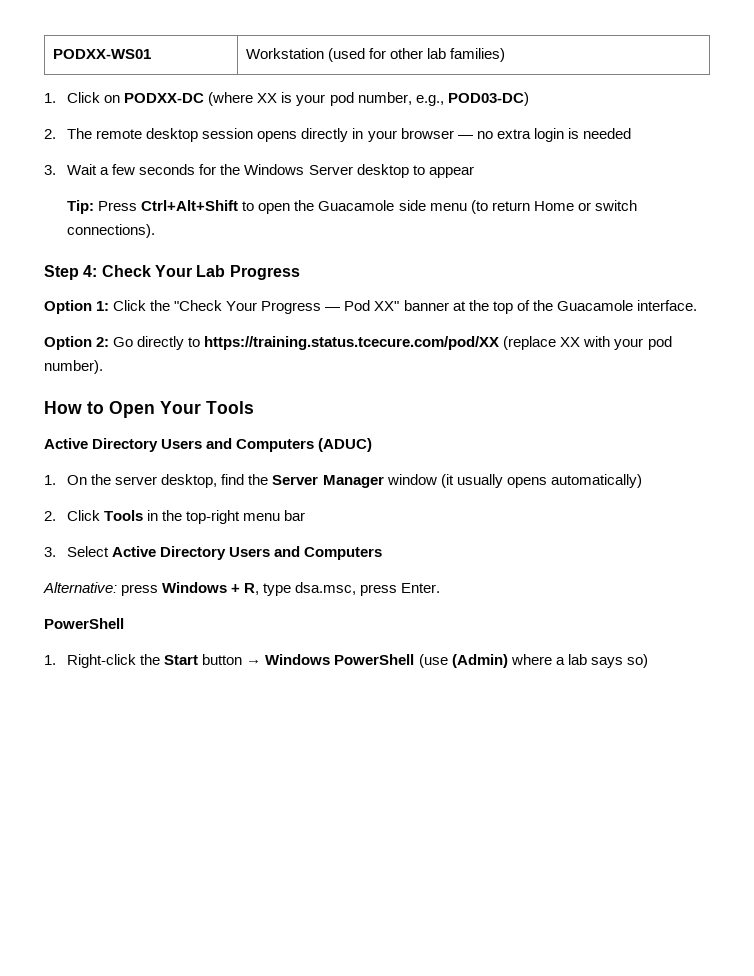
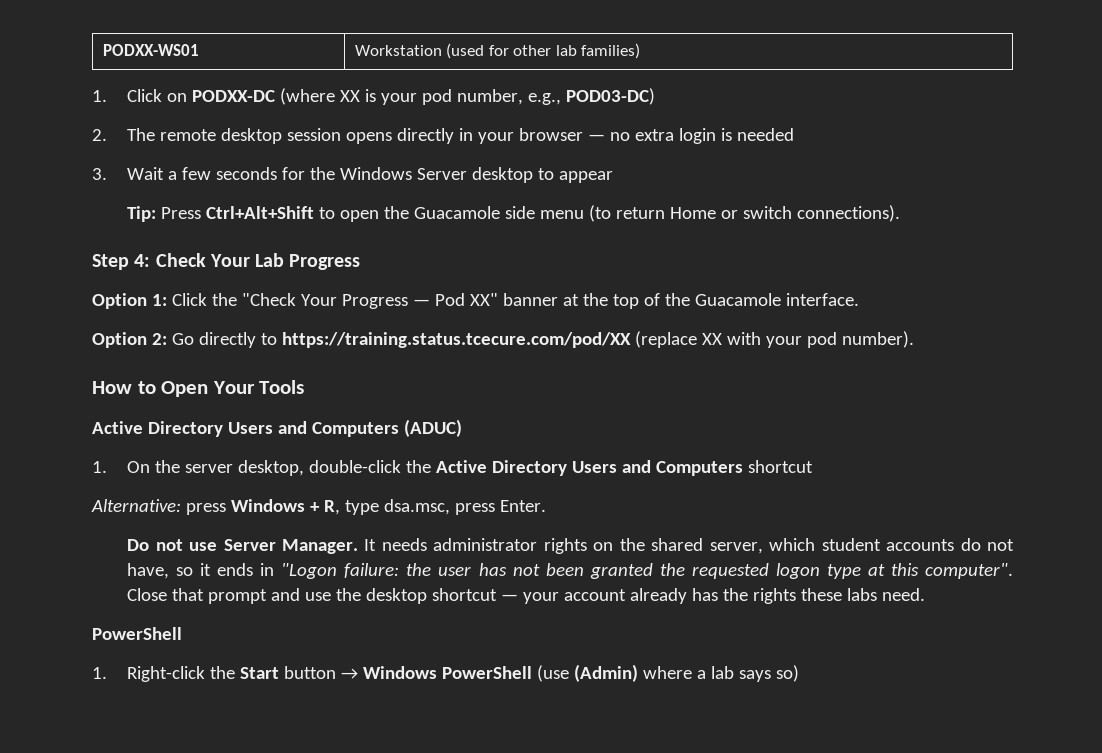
- 1. On the server desktop, find the Server Manager window (it usually opens automatically)
- 2. Click Tools in the top-right menu bar
- 3. Select Active Directory Users and Computers
+ 1. On the server desktop, double-click the Active Directory Users and Computers shortcut
+ Do not use Server Manager. It needs administrator rights on the shared server, which student accounts do not have, so it ends in "Logon failure: the user has not been granted the requested logon type at this computer". Close that prompt and use the desktop shortcut — your account already has the rights these labs need.

